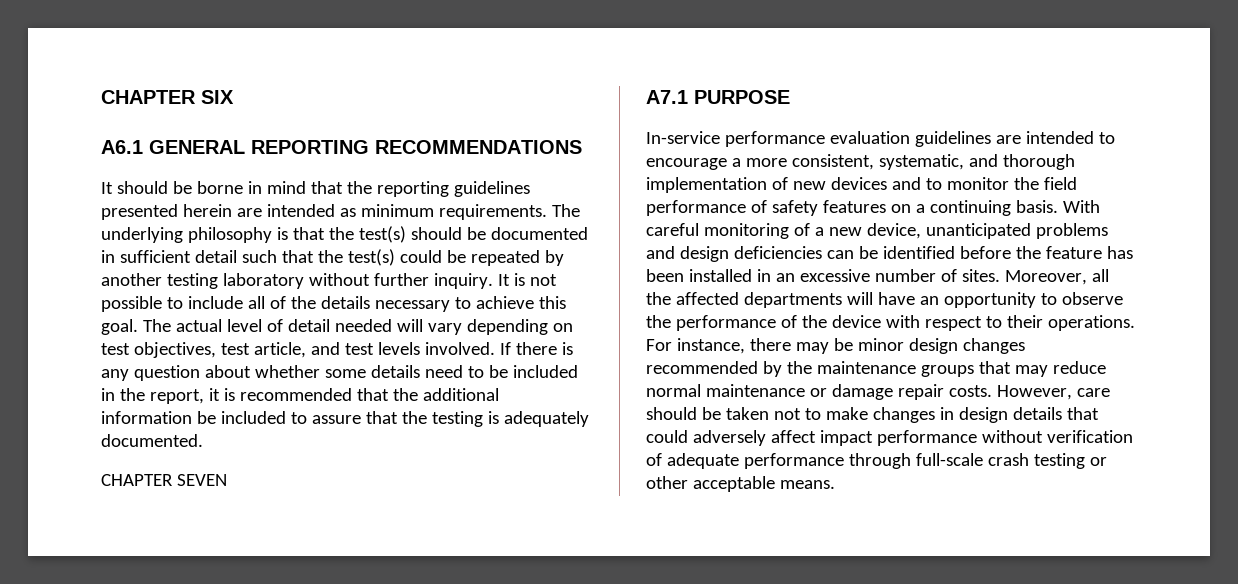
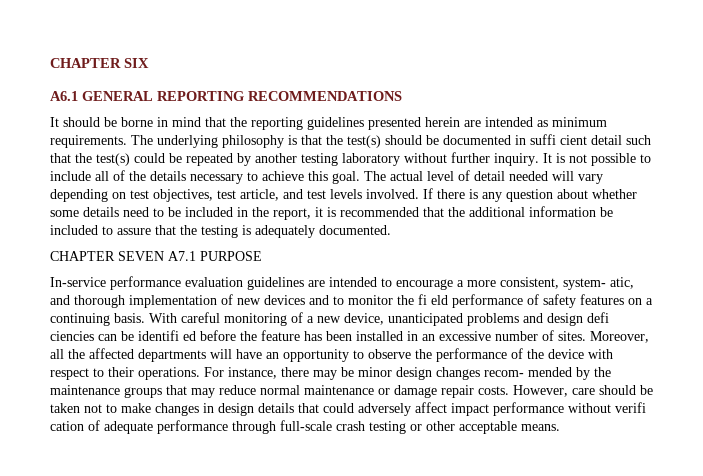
- The underlying philosophy is that the test(s) should be documented in sufficient detail such that the test(s) could be repeated by another testing laboratory without further inquiry.
+ The underlying philosophy is that the test(s) should be documented in suffi cient detail such that the test(s) could be repeated by another testing laboratory without further inquiry.
- CHAPTER SEVEN
- A7.1 PURPOSE
+ CHAPTER SEVEN A7.1 PURPOSE
- In-service performance evaluation guidelines are intended to encourage a more consistent, systematic, and thorough implementation of new devices and to monitor the field performance of safety features on a continuing basis.
+ In-service performance evaluation guidelines are intended to encourage a more consistent, system- atic, and thorough implementation of new devices and to monitor the fi eld performance of safety features on a continuing basis.
- With careful monitoring of a new device, unanticipated problems and design deficiencies can be identified before the feature has been installed in an excessive number of sites.
+ With careful monitoring of a new device, unanticipated problems and design defi ciencies can be identifi ed before the feature has been installed in an excessive number of sites.
- For instance, there may be minor design changes recommended by the maintenance groups that may reduce normal maintenance or damage repair costs.
+ For instance, there may be minor design changes recom- mended by the maintenance groups that may reduce normal maintenance or damage repair costs.
- However, care should be taken not to make changes in design details that could adversely affect impact performance without verification of adequate performance through full-scale crash testing or other acceptable means.
+ However, care should be taken not to make changes in design details that could adversely affect impact performance without verifi cation of adequate performance through full-scale crash testing or other acceptable means.

